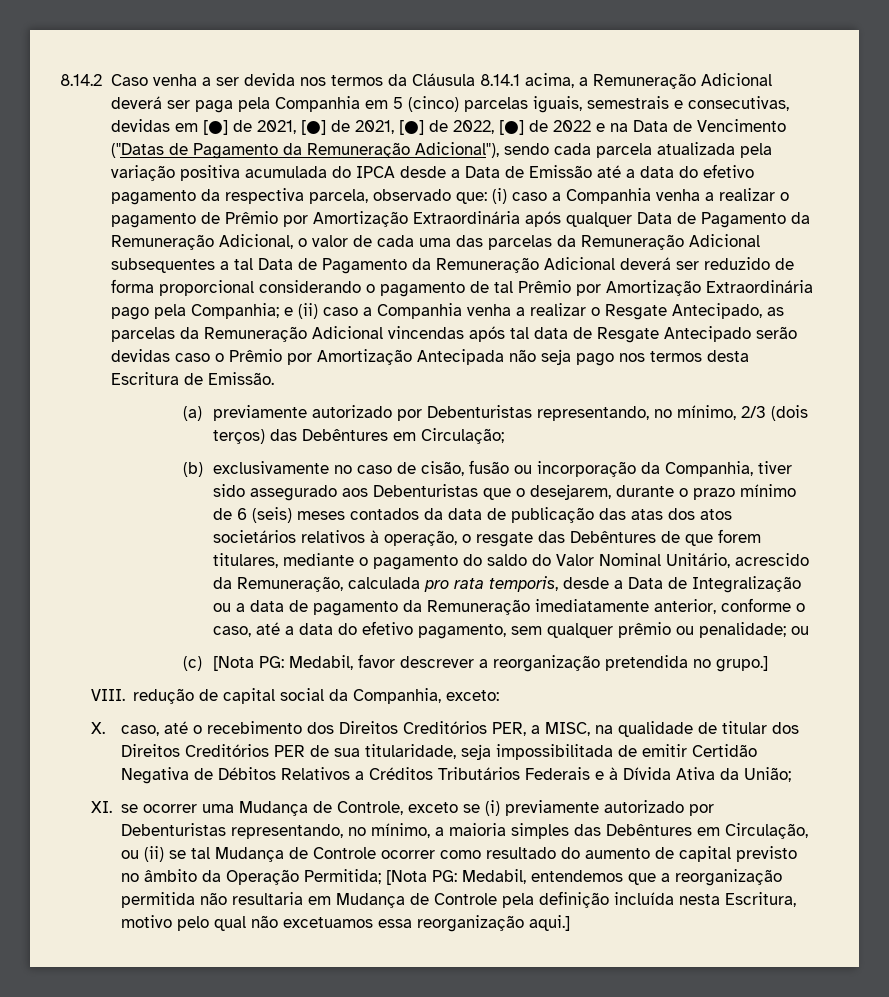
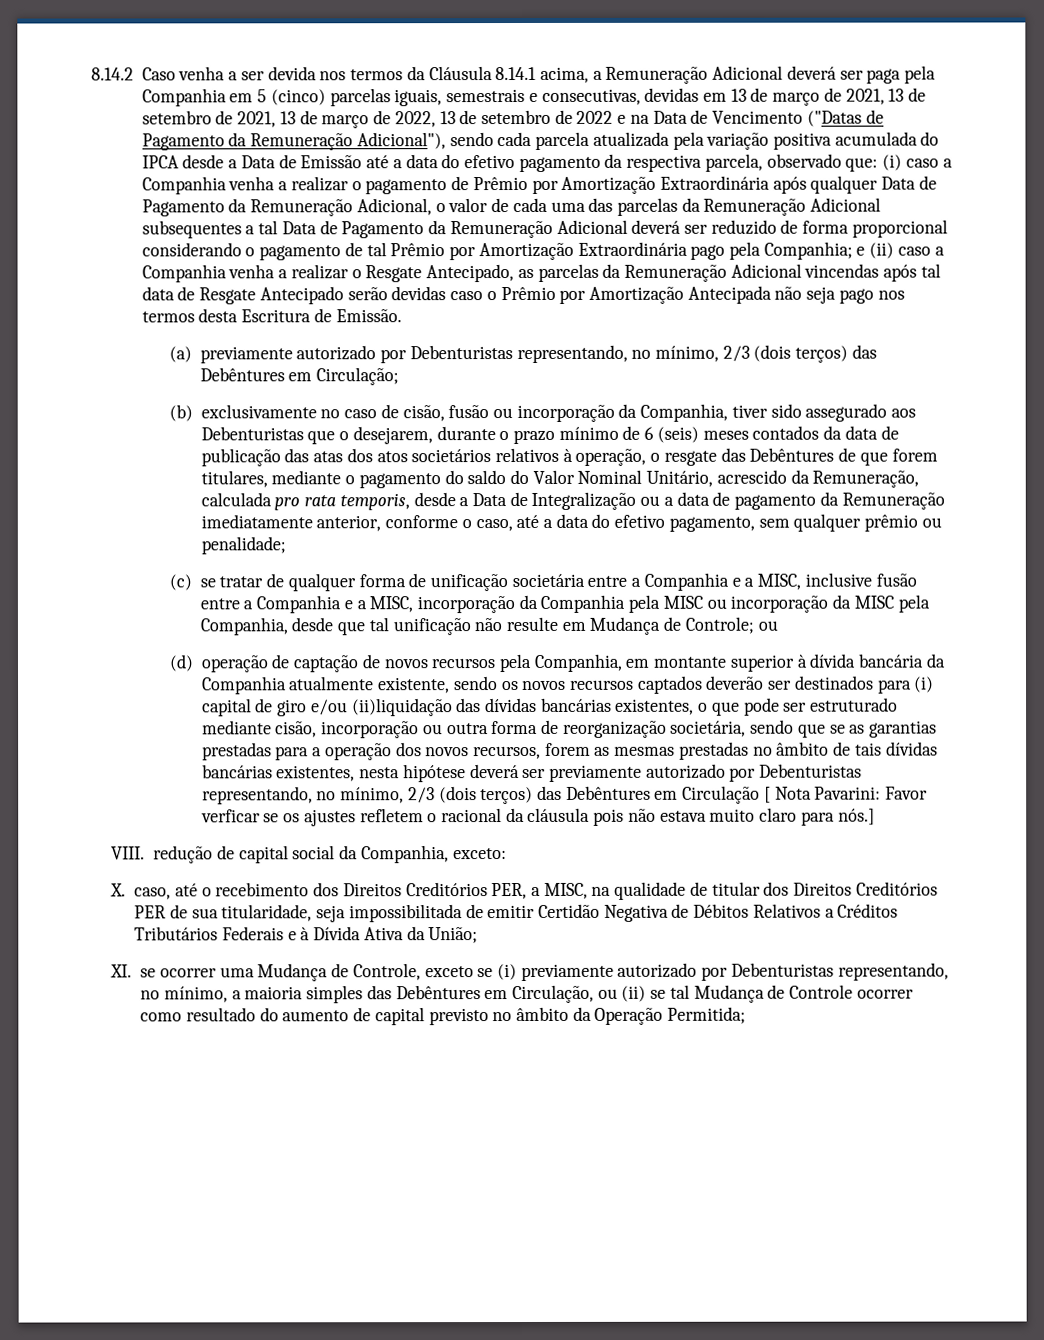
- 8.14.2 Caso venha a ser devida nos termos da Cláusula 8.14.1 acima, a Remuneração Adicional deverá ser paga pela Companhia em 5 (cinco) parcelas iguais, semestrais e consecutivas, devidas em [●] de 2021, [●] de 2021, [●] de 2022, [●] de 2022 e na Data de Vencimento ("Datas de Pagamento da Remuneração Adicional"), sendo cada parcela atualizada pela variação positiva acumulada do IPCA desde a Data de Emissão até a data do efetivo pagamento da respectiva parcela, observado que:
+ 8.14.2 Caso venha a ser devida nos termos da Cláusula 8.14.1 acima, a Remuneração Adicional deverá ser paga pela Companhia em 5 (cinco) parcelas iguais, semestrais e consecutivas, devidas em 13 de março de 2021, 13 de setembro de 2021, 13 de março de 2022, 13 de setembro de 2022 e na Data de Vencimento ("Datas de Pagamento da Remuneração Adicional"), sendo cada parcela atualizada pela variação positiva acumulada do IPCA desde a Data de Emissão até a data do efetivo pagamento da respectiva parcela, observado que:
- (b) exclusivamente no caso de cisão, fusão ou incorporação da Companhia, tiver sido assegurado aos Debenturistas que o desejarem, durante o prazo mínimo de 6 (seis) meses contados da data de publicação das atas dos atos societários relativos à operação, o resgate das Debêntures de que forem titulares, mediante o pagamento do saldo do Valor Nominal Unitário, acrescido da Remuneração, calculada pro rata temporis, desde a Data de Integralização ou a data de pagamento da Remuneração imediatamente anterior, conforme o caso, até a data do efetivo pagamento, sem qualquer prêmio ou penalidade; ou
- (c) [Nota PG: Medabil, favor descrever a reorganização pretendida no grupo.]
+ (b) exclusivamente no caso de cisão, fusão ou incorporação da Companhia, tiver sido assegurado aos Debenturistas que o desejarem, durante o prazo mínimo de 6 (seis) meses contados da data de publicação das atas dos atos societários relativos à operação, o resgate das Debêntures de que forem titulares, mediante o pagamento do saldo do Valor Nominal Unitário, acrescido da Remuneração, calculada pro rata temporis, desde a Data de Integralização ou a data de pagamento da Remuneração imediatamente anterior, conforme o caso, até a data do efetivo pagamento, sem qualquer prêmio ou penalidade;
+ (c) se tratar de qualquer forma de unificação societária entre a Companhia e a MISC, inclusive fusão entre a Companhia e a MISC, incorporação da Companhia pela MISC ou incorporação da MISC pela Companhia, desde que tal unificação não resulte em Mudança de Controle; ou
+ (d) operação de captação de novos recursos pela Companhia, em montante superior à dívida bancária da Companhia atualmente existente, sendo os novos recursos captados deverão ser destinados para (i) capital de giro e/ou (ii)liquidação das dívidas bancárias existentes, o que pode ser estruturado mediante cisão, incorporação ou outra forma de reorganização societária, sendo que se as garantias prestadas para a operação dos novos recursos, forem as mesmas prestadas no âmbito de tais dívidas bancárias existentes, nesta hipótese deverá ser previamente autorizado por Debenturistas representando, no mínimo, 2/3 (dois terços) das Debêntures em Circulação [ Nota Pavarini: Favor verficar se os ajustes refletem o racional da cláusula pois não estava muito claro para nós.]
- XI. se ocorrer uma Mudança de Controle, exceto se (i) previamente autorizado por Debenturistas representando, no mínimo, a maioria simples das Debêntures em Circulação, ou (ii) se tal Mudança de Controle ocorrer como resultado do aumento de capital previsto no âmbito da Operação Permitida; [Nota PG: Medabil, entendemos que a reorganização permitida não resultaria em Mudança de Controle pela definição incluída nesta Escritura, motivo pelo qual não excetuamos essa reorganização aqui.]
+ XI. se ocorrer uma Mudança de Controle, exceto se (i) previamente autorizado por Debenturistas representando, no mínimo, a maioria simples das Debêntures em Circulação, ou (ii) se tal Mudança de Controle ocorrer como resultado do aumento de capital previsto no âmbito da Operação Permitida;

